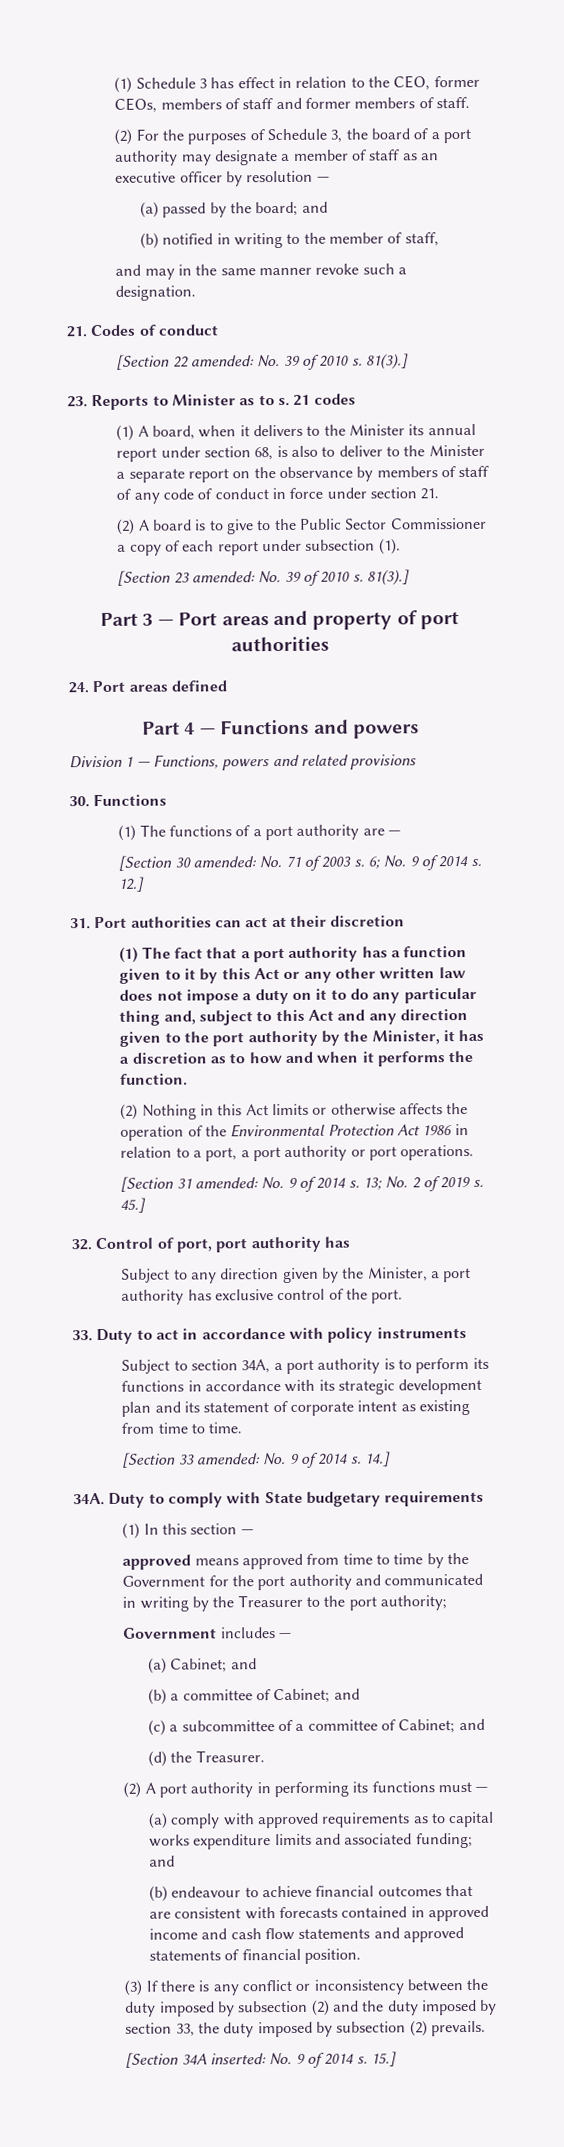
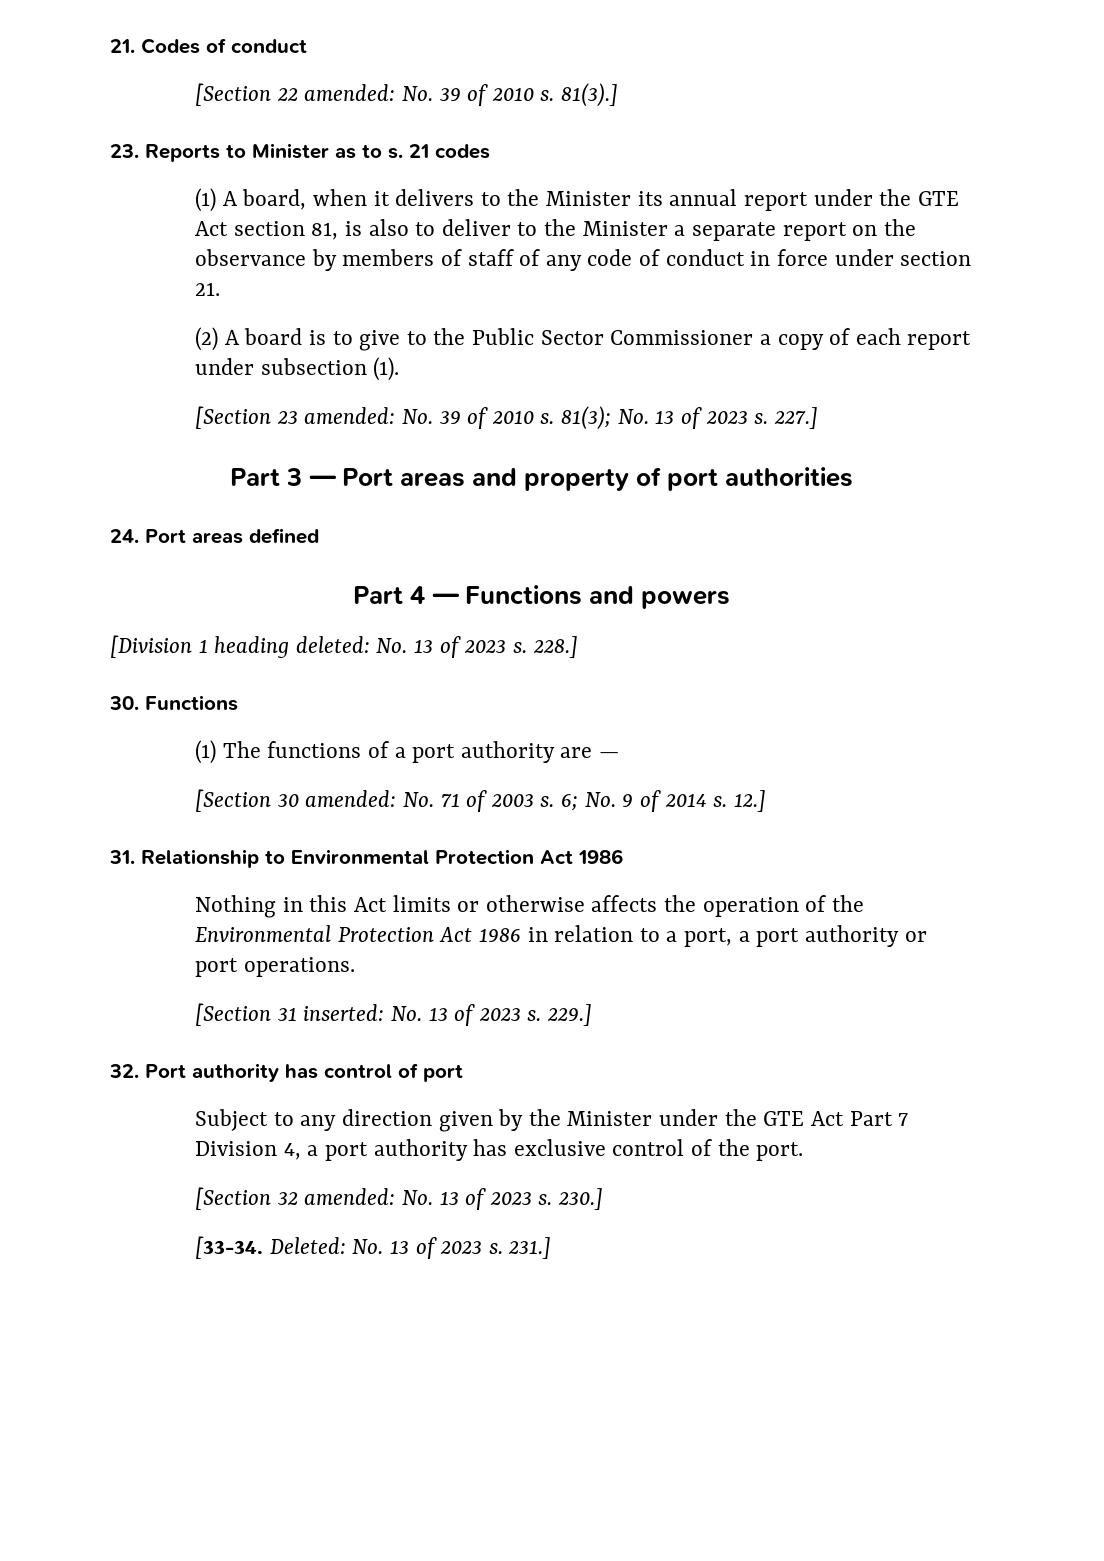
- (1) Schedule 3 has effect in relation to the CEO, former CEOs, members of staff and former members of staff.
- (2) For the purposes of Schedule 3, the board of a port authority may designate a member of staff as an executive officer by resolution —
- (a) passed by the board; and
- (b) notified in writing to the member of staff,
- and may in the same manner revoke such a designation.
- (1) A board, when it delivers to the Minister its annual report under section 68, is also to deliver to the Minister a separate report on the observance by members of staff of any code of conduct in force under section 21.
+ (1) A board, when it delivers to the Minister its annual report under the GTE Act section 81, is also to deliver to the Minister a separate report on the observance by members of staff of any code of conduct in force under section 21.
- [Section 23 amended: No. 39 of 2010 s. 81(3).]
+ [Section 23 amended: No. 39 of 2010 s. 81(3); No. 13 of 2023 s. 227.]
- Division 1 — Functions, powers and related provisions
+ [Division 1 heading deleted: No. 13 of 2023 s. 228.]
- 31. Port authorities can act at their discretion
- (1) The fact that a port authority has a function given to it by this Act or any other written law does not impose a duty on it to do any particular thing and, subject to this Act and any direction given to the port authority by the Minister, it has a discretion as to how and when it performs the function.
- (2) Nothing in this Act limits or otherwise affects the operation of the Environmental Protection Act 1986 in relation to a port, a port authority or port operations.
+ 31. Relationship to Environmental Protection Act 1986
+ Nothing in this Act limits or otherwise affects the operation of the Environmental Protection Act 1986 in relation to a port, a port authority or port operations.
- [Section 31 amended: No. 9 of 2014 s. 13; No. 2 of 2019 s. 45.]
- 32. Control of port, port authority has
+ [Section 31 inserted: No. 13 of 2023 s. 229.]
+ 32. Port authority has control of port
- Subject to any direction given by the Minister, a port authority has exclusive control of the port.
+ Subject to any direction given by the Minister under the GTE Act Part 7 Division 4, a port authority has exclusive control of the port.
- 33. Duty to act in accordance with policy instruments
- Subject to section 34A, a port authority is to perform its functions in accordance with its strategic development plan and its statement of corporate intent as existing from time to time.
- [Section 33 amended: No. 9 of 2014 s. 14.]
- 34A. Duty to comply with State budgetary requirements
- (1) In this section —
- approved means approved from time to time by the Government for the port authority and communicated in writing by the Treasurer to the port authority;
- Government includes —
- (a) Cabinet; and
- (b) a committee of Cabinet; and
- (c) a subcommittee of a committee of Cabinet; and
- (d) the Treasurer.
- (2) A port authority in performing its functions must —
- (a) comply with approved requirements as to capital works expenditure limits and associated funding; and
- (b) endeavour to achieve financial outcomes that are consistent with forecasts contained in approved income and cash flow statements and approved statements of financial position.
- (3) If there is any conflict or inconsistency between the duty imposed by subsection (2) and the duty imposed by section 33, the duty imposed by subsection (2) prevails.
- [Section 34A inserted: No. 9 of 2014 s. 15.]
+ [Section 32 amended: No. 13 of 2023 s. 230.]
+ [33-34. Deleted: No. 13 of 2023 s. 231.]

